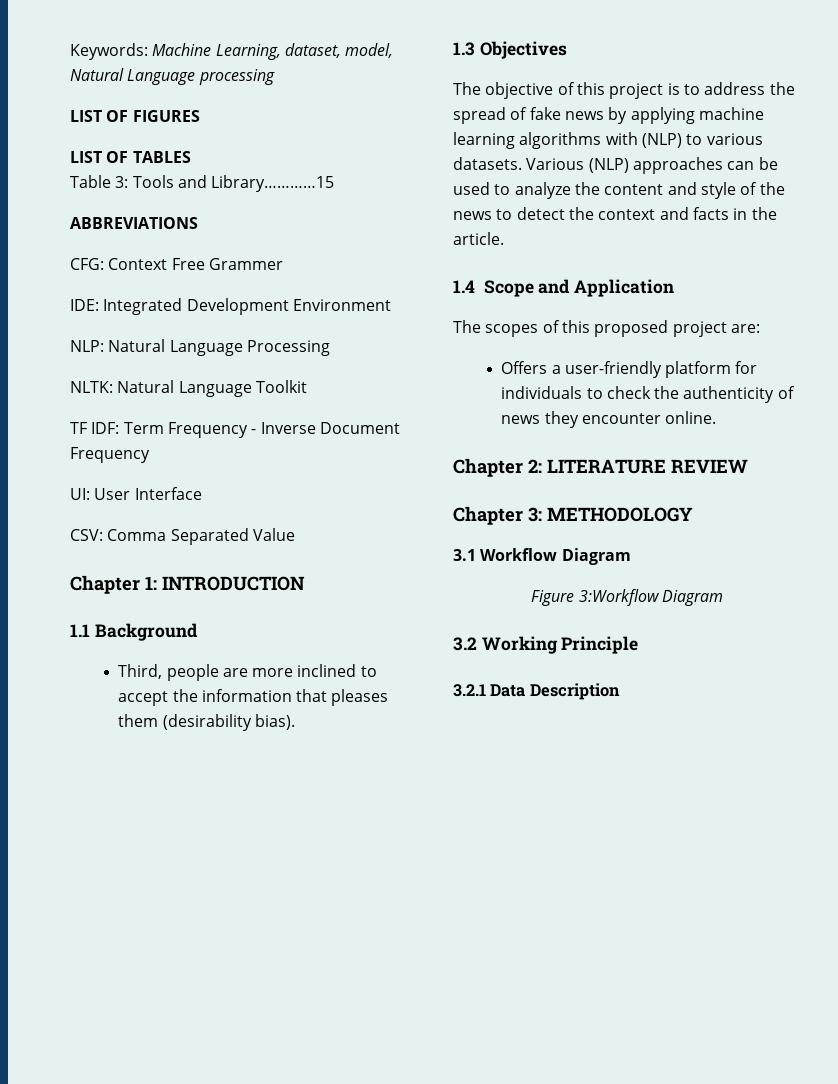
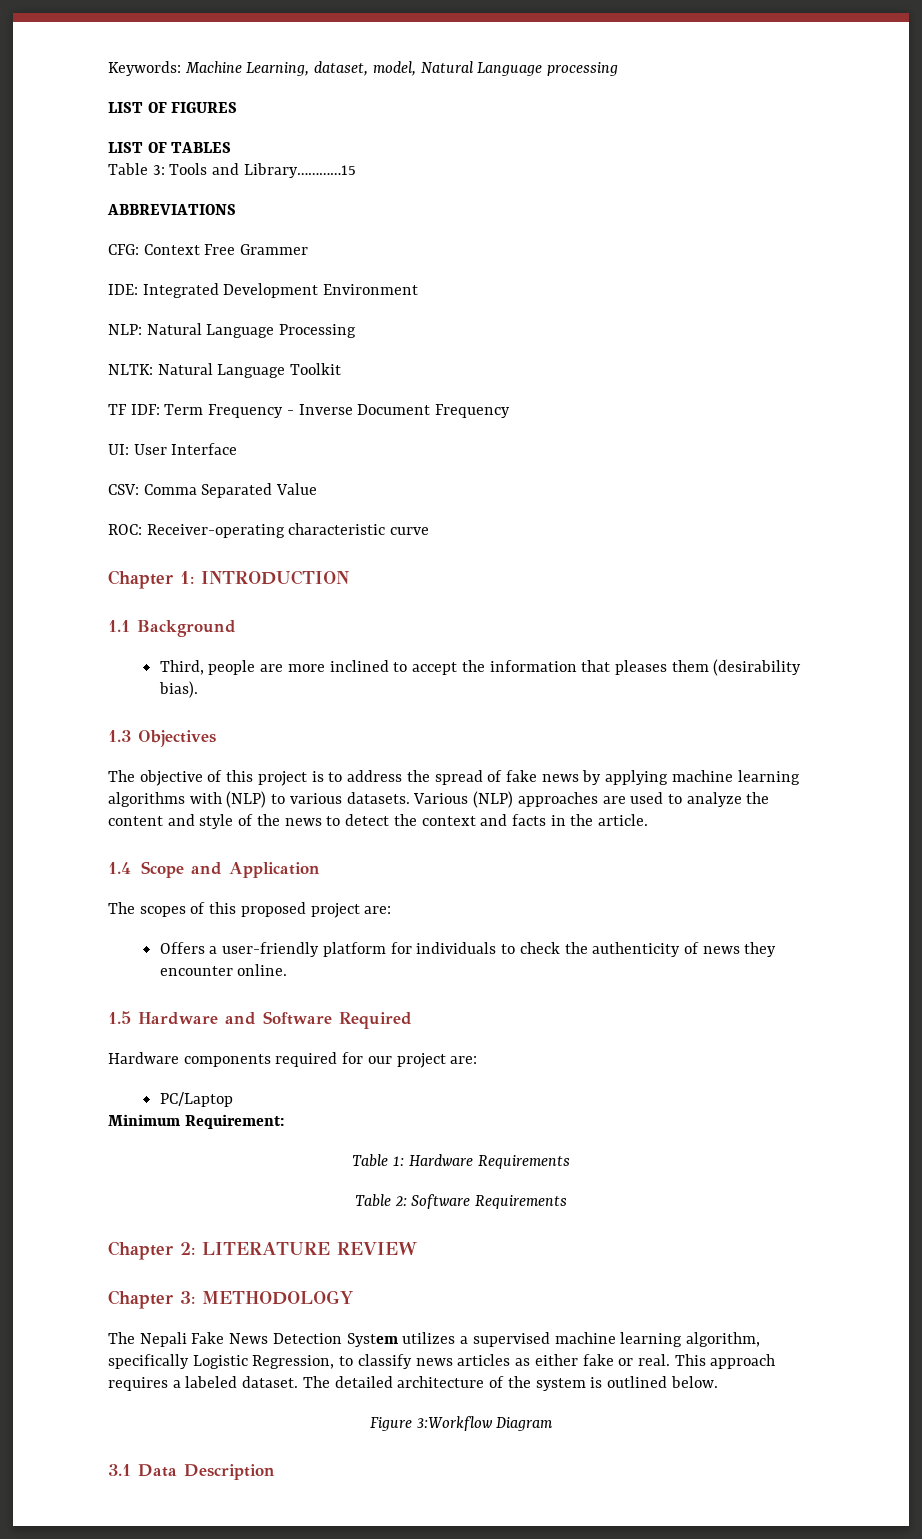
+ ROC: Receiver-operating characteristic curve
- Various (NLP) approaches can be used to analyze the content and style of the news to detect the context and facts in the article.
+ Various (NLP) approaches are used to analyze the content and style of the news to detect the context and facts in the article.
+ 1.5 Hardware and Software Required
+ Hardware components required for our project are:
+ PC/Laptop
+ Minimum Requirement:
+ Table 1: Hardware Requirements
+ Table 2: Software Requirements
- 3.1 Workflow Diagram
+ The Nepali Fake News Detection System utilizes a supervised machine learning algorithm, specifically Logistic Regression, to classify news articles as either fake or real. This approach requires a labeled dataset. The detailed architecture of the system is outlined below.
- 3.2 Working Principle
- 3.2.1 Data Description
+ 3.1 Data Description

